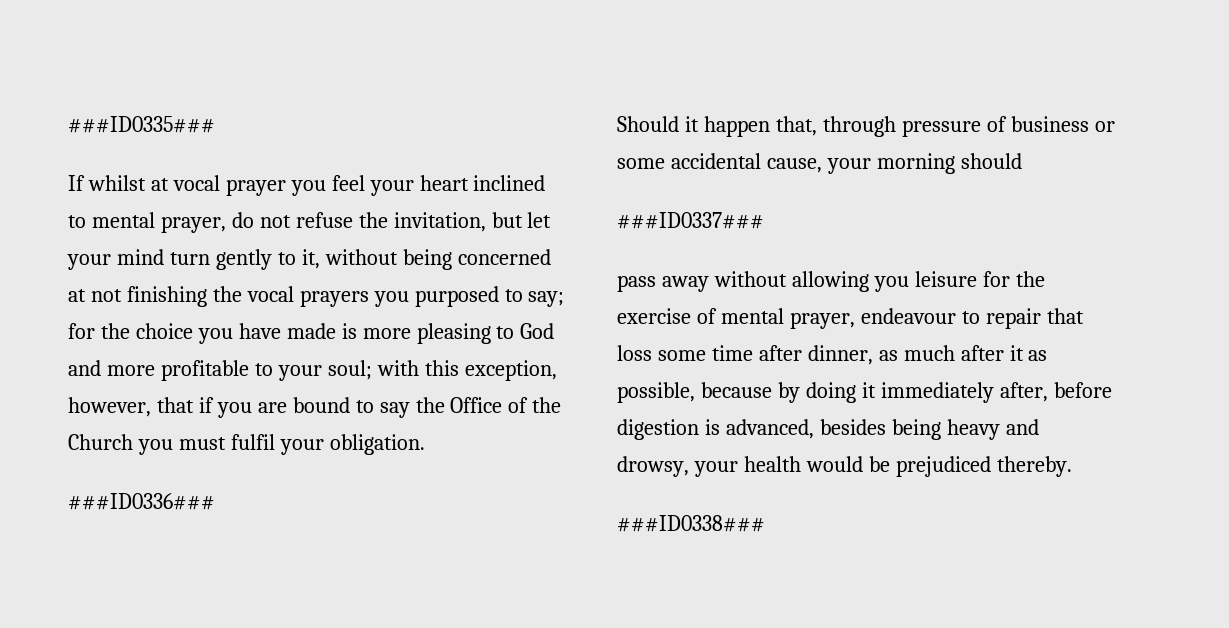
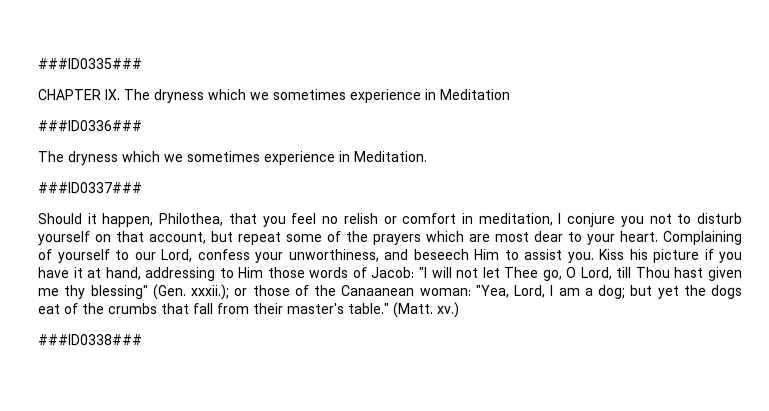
- If whilst at vocal prayer you feel your heart inclined to mental prayer, do not refuse the invitation, but let your mind turn gently to it, without being concerned at not finishing the vocal prayers you purposed to say; for the choice you have made is more pleasing to God and more profitable to your soul; with this exception, however, that if you are bound to say the Office of the Church you must fulfil your obligation.
+ CHAPTER IX. The dryness which we sometimes experience in Meditation
  ###ID0336###
- Should it happen that, through pressure of business or some accidental cause, your morning should
+ The dryness which we sometimes experience in Meditation.
  ###ID0337###
- pass away without allowing you leisure for the exercise of mental prayer, endeavour to repair that loss some time after dinner, as much after it as possible, because by doing it immediately after, before digestion is advanced, besides being heavy and drowsy, your health would be prejudiced thereby.
+ Should it happen, Philothea, that you feel no relish or comfort in meditation, I conjure you not to disturb yourself on that account, but repeat some of the prayers which are most dear to your heart. Complaining of yourself to our Lord, confess your unworthiness, and beseech Him to assist you. Kiss his picture if you have it at hand, addressing to Him those words of Jacob: "I will not let Thee go, O Lord, till Thou hast given me thy blessing" (Gen. xxxii.); or those of the Canaanean woman: "Yea, Lord, I am a dog; but yet the dogs eat of the crumbs that fall from their master's table." (Matt. xv.)

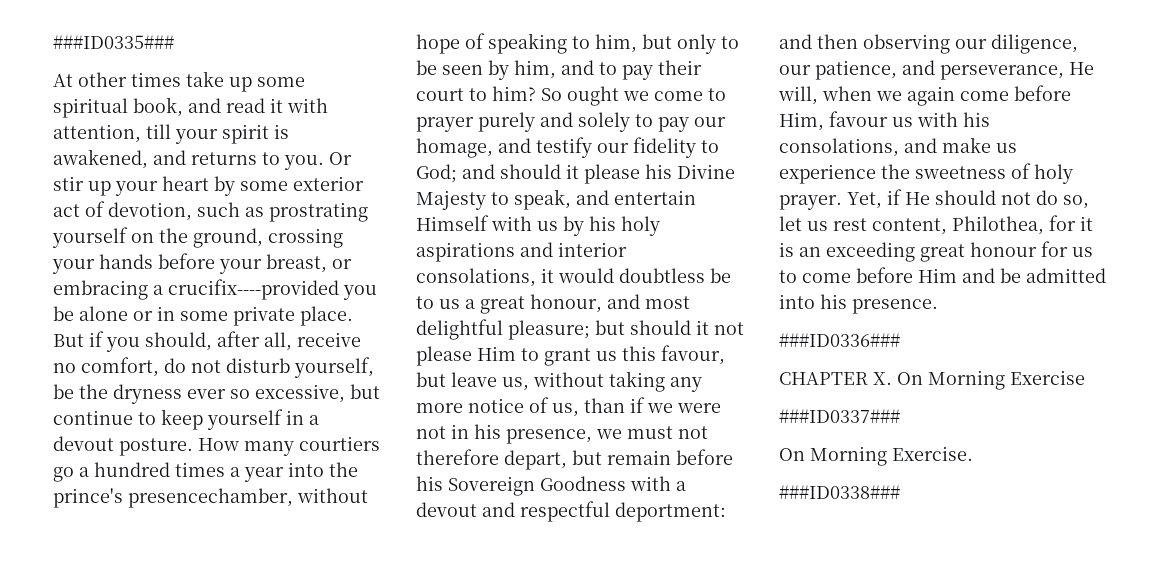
- CHAPTER IX. The dryness which we sometimes experience in Meditation
+ At other times take up some spiritual book, and read it with attention, till your spirit is awakened, and returns to you. Or stir up your heart by some exterior act of devotion, such as prostrating yourself on the ground, crossing your hands before your breast, or embracing a crucifix----provided you be alone or in some private place. But if you should, after all, receive no comfort, do not disturb yourself, be the dryness ever so excessive, but continue to keep yourself in a devout posture. How many courtiers go a hundred times a year into the prince's presencechamber, without hope of speaking to him, but only to be seen by him, and to pay their court to him? So ought we come to prayer purely and solely to pay our homage, and testify our fidelity to God; and should it please his Divine Majesty to speak, and entertain Himself with us by his holy aspirations and interior consolations, it would doubtless be to us a great honour, and most delightful pleasure; but should it not please Him to grant us this favour, but leave us, without taking any more notice of us, than if we were not in his presence, we must not therefore depart, but remain before his Sovereign Goodness with a devout and respectful deportment: and then observing our diligence, our patience, and perseverance, He will, when we again come before Him, favour us with his consolations, and make us experience the sweetness of holy prayer. Yet, if He should not do so, let us rest content, Philothea, for it is an exceeding great honour for us to come before Him and be admitted into his presence.
  ###ID0336###
- The dryness which we sometimes experience in Meditation.
+ CHAPTER X. On Morning Exercise
  ###ID0337###
- Should it happen, Philothea, that you feel no relish or comfort in meditation, I conjure you not to disturb yourself on that account, but repeat some of the prayers which are most dear to your heart. Complaining of yourself to our Lord, confess your unworthiness, and beseech Him to assist you. Kiss his picture if you have it at hand, addressing to Him those words of Jacob: "I will not let Thee go, O Lord, till Thou hast given me thy blessing" (Gen. xxxii.); or those of the Canaanean woman: "Yea, Lord, I am a dog; but yet the dogs eat of the crumbs that fall from their master's table." (Matt. xv.)
+ On Morning Exercise.

